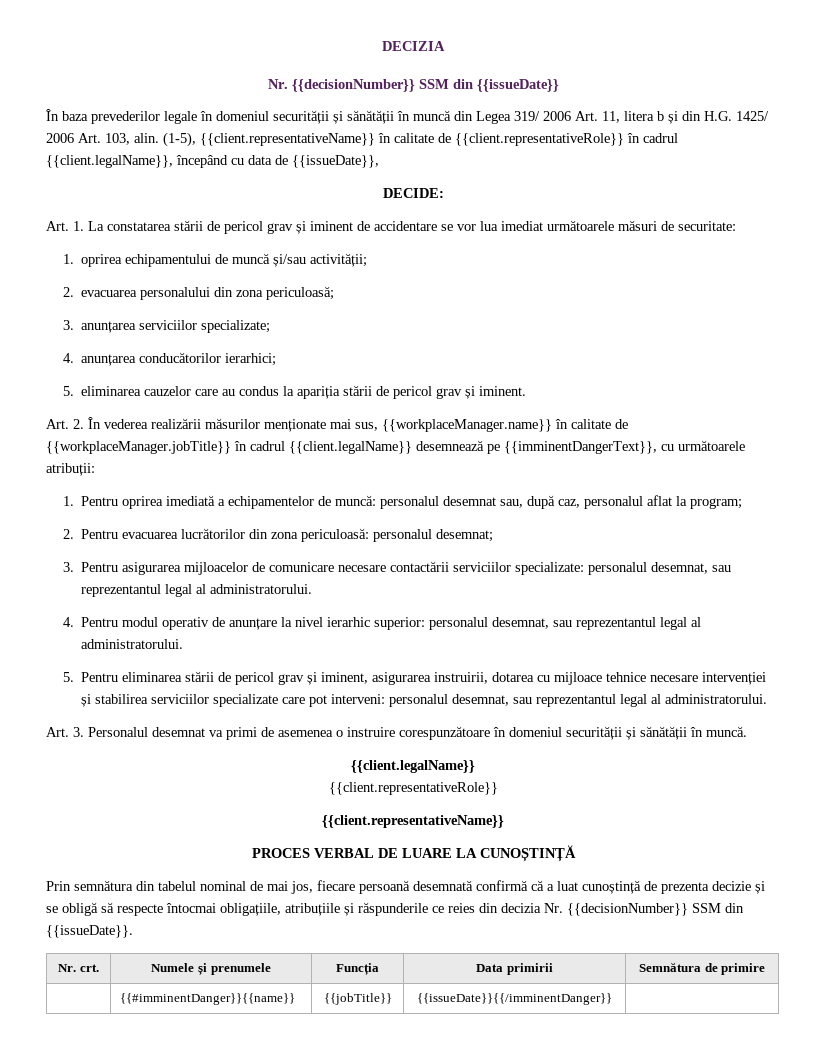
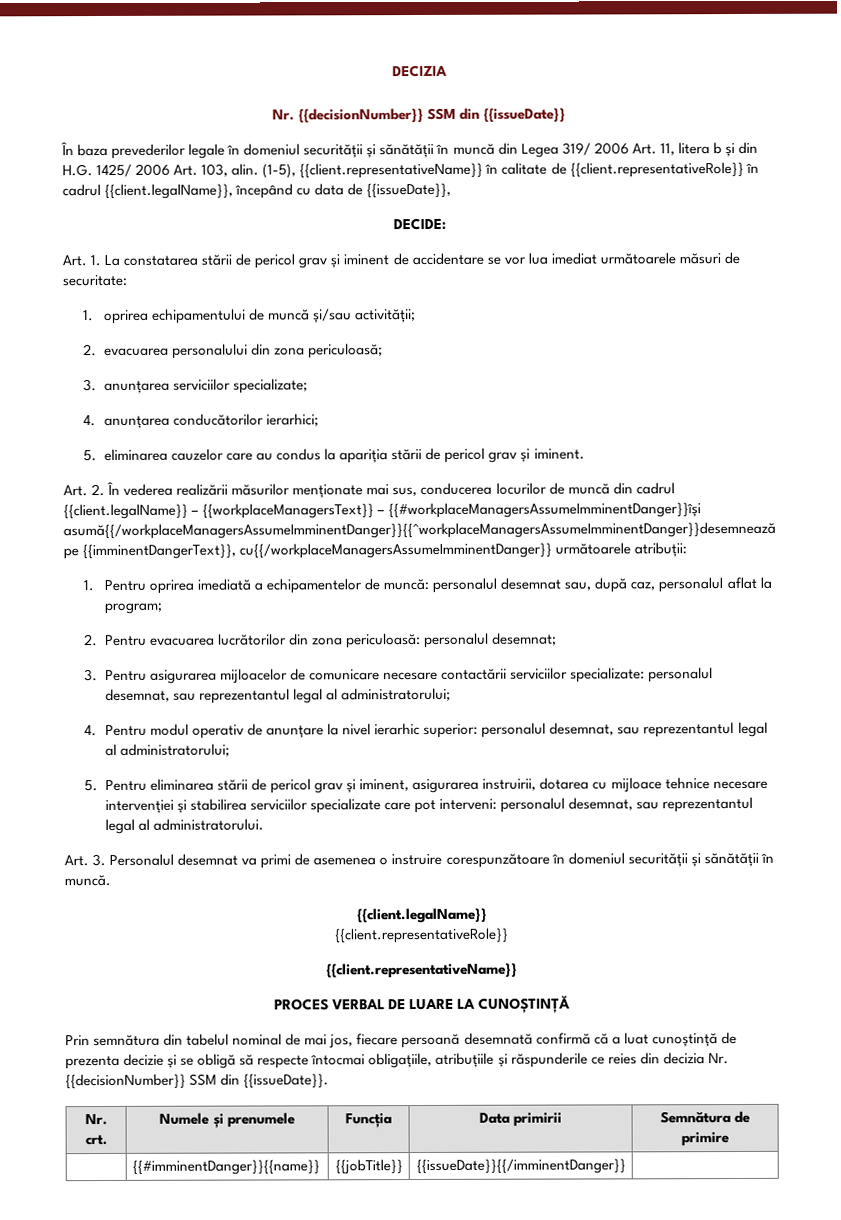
- Art. 2. În vederea realizării măsurilor menționate mai sus, {{workplaceManager.name}} în calitate de {{workplaceManager.jobTitle}} în cadrul {{client.legalName}} desemnează pe {{imminentDangerText}}, cu următoarele atribuții:
+ Art. 2. În vederea realizării măsurilor menționate mai sus, conducerea locurilor de muncă din cadrul {{client.legalName}} – {{workplaceManagersText}} – {{#workplaceManagersAssumeImminentDanger}}își asumă{{/workplaceManagersAssumeImminentDanger}}{{^workplaceManagersAssumeImminentDanger}}desemnează pe {{imminentDangerText}}, cu{{/workplaceManagersAssumeImminentDanger}} următoarele atribuții:
- 3. Pentru asigurarea mijloacelor de comunicare necesare contactării serviciilor specializate: personalul desemnat, sau reprezentantul legal al administratorului.
+ 3. Pentru asigurarea mijloacelor de comunicare necesare contactării serviciilor specializate: personalul desemnat, sau reprezentantul legal al administratorului;
- 4. Pentru modul operativ de anunțare la nivel ierarhic superior: personalul desemnat, sau reprezentantul legal al administratorului.
+ 4. Pentru modul operativ de anunțare la nivel ierarhic superior: personalul desemnat, sau reprezentantul legal al administratorului;

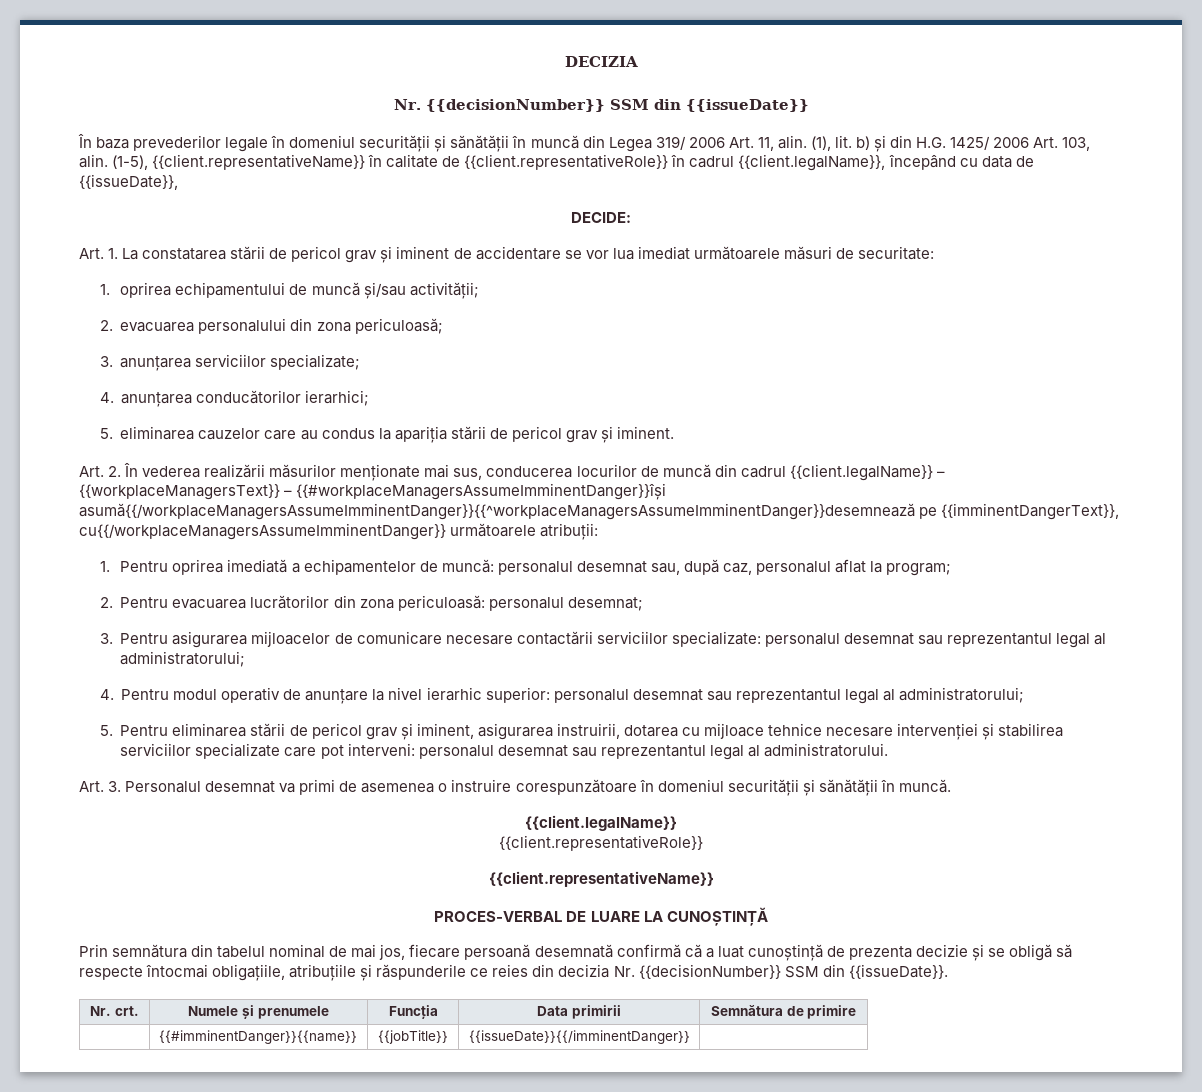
- În baza prevederilor legale în domeniul securității și sănătății în muncă din Legea 319/ 2006 Art. 11, litera b și din H.G. 1425/ 2006 Art. 103, alin.
+ În baza prevederilor legale în domeniul securității și sănătății în muncă din Legea 319/ 2006 Art. 11, alin. (1), lit. b) și din H.G. 1425/ 2006 Art. 103, alin.
- 3. Pentru asigurarea mijloacelor de comunicare necesare contactării serviciilor specializate: personalul desemnat, sau reprezentantul legal al administratorului;
+ 3. Pentru asigurarea mijloacelor de comunicare necesare contactării serviciilor specializate: personalul desemnat sau reprezentantul legal al administratorului;
- 4. Pentru modul operativ de anunțare la nivel ierarhic superior: personalul desemnat, sau reprezentantul legal al administratorului;
+ 4. Pentru modul operativ de anunțare la nivel ierarhic superior: personalul desemnat sau reprezentantul legal al administratorului;
- 5. Pentru eliminarea stării de pericol grav și iminent, asigurarea instruirii, dotarea cu mijloace tehnice necesare intervenției și stabilirea serviciilor specializate care pot interveni: personalul desemnat, sau reprezentantul legal al administratorului.
+ 5. Pentru eliminarea stării de pericol grav și iminent, asigurarea instruirii, dotarea cu mijloace tehnice necesare intervenției și stabilirea serviciilor specializate care pot interveni: personalul desemnat sau reprezentantul legal al administratorului.
- PROCES VERBAL DE LUARE LA CUNOȘTINȚĂ
+ PROCES-VERBAL DE LUARE LA CUNOȘTINȚĂ

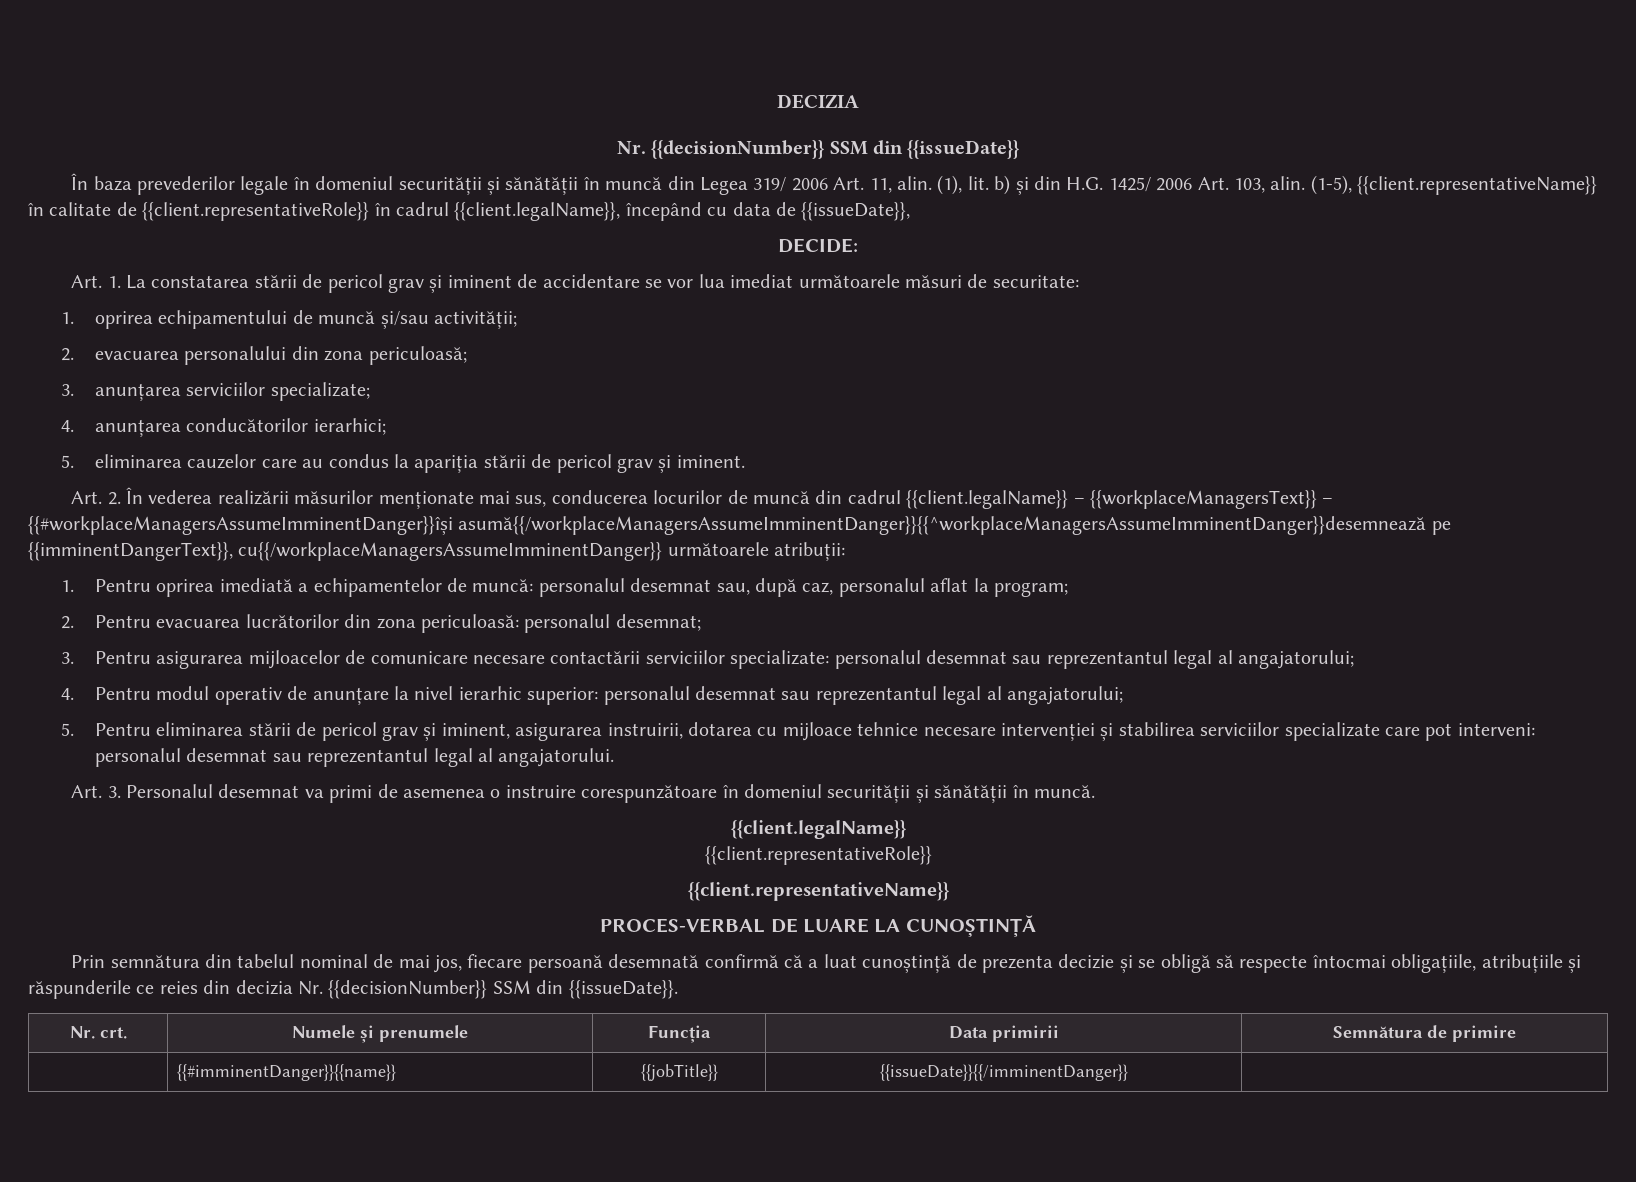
- 3. Pentru asigurarea mijloacelor de comunicare necesare contactării serviciilor specializate: personalul desemnat sau reprezentantul legal al administratorului;
+ 3. Pentru asigurarea mijloacelor de comunicare necesare contactării serviciilor specializate: personalul desemnat sau reprezentantul legal al angajatorului;
- 4. Pentru modul operativ de anunțare la nivel ierarhic superior: personalul desemnat sau reprezentantul legal al administratorului;
+ 4. Pentru modul operativ de anunțare la nivel ierarhic superior: personalul desemnat sau reprezentantul legal al angajatorului;
- 5. Pentru eliminarea stării de pericol grav și iminent, asigurarea instruirii, dotarea cu mijloace tehnice necesare intervenției și stabilirea serviciilor specializate care pot interveni: personalul desemnat sau reprezentantul legal al administratorului.
+ 5. Pentru eliminarea stării de pericol grav și iminent, asigurarea instruirii, dotarea cu mijloace tehnice necesare intervenției și stabilirea serviciilor specializate care pot interveni: personalul desemnat sau reprezentantul legal al angajatorului.

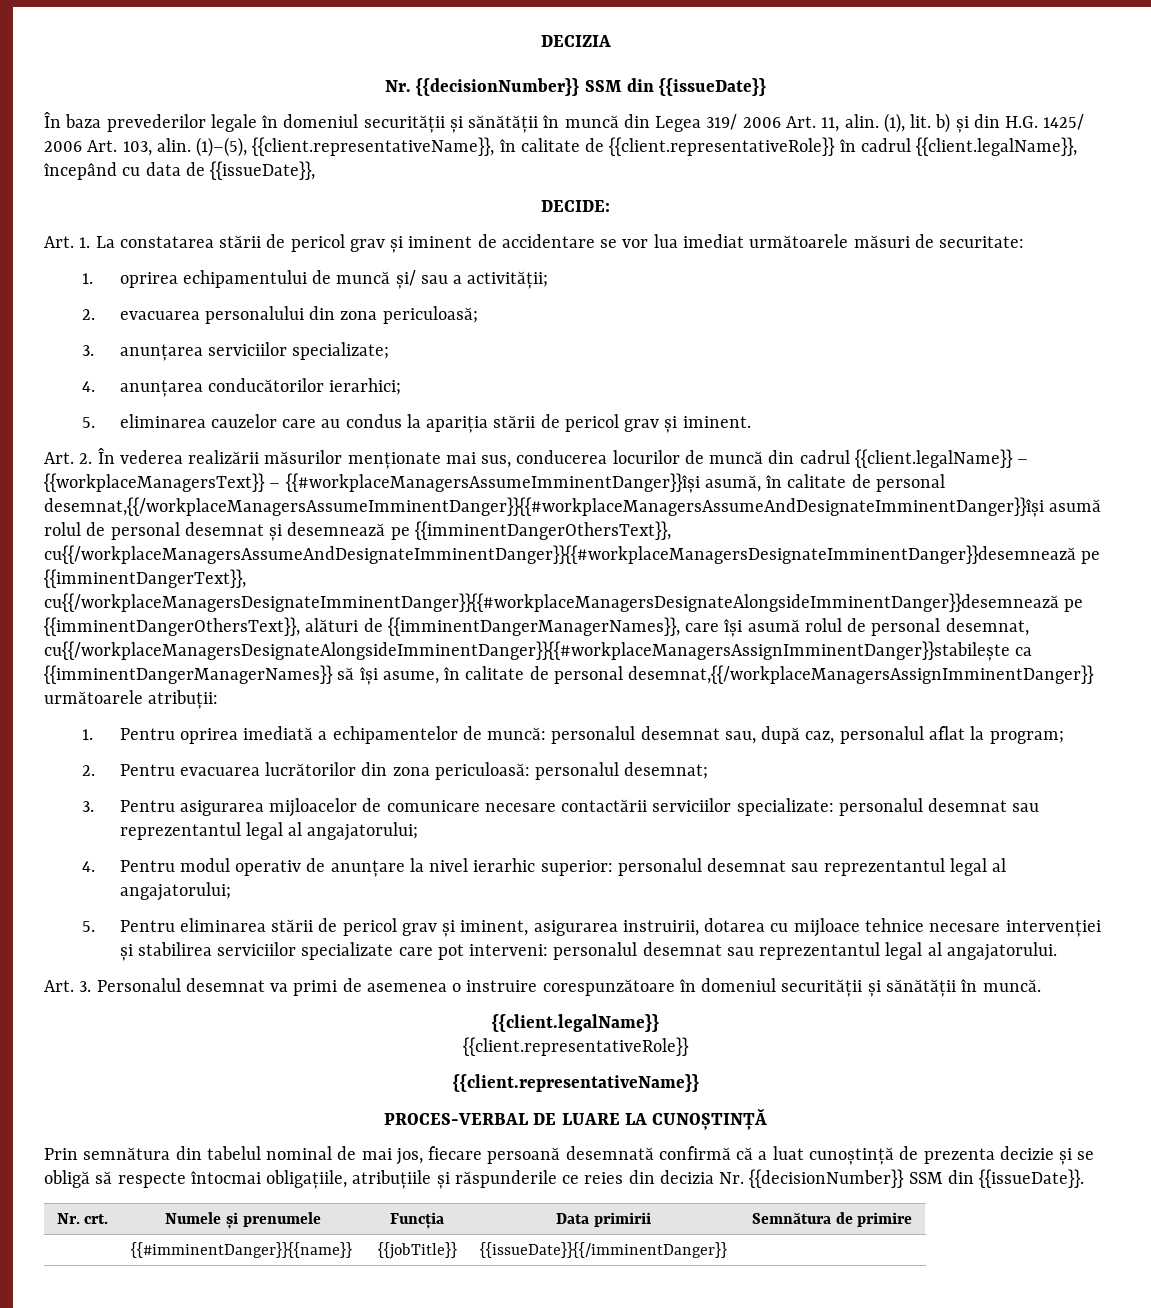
- (1-5), {{client.representativeName}} în calitate de {{client.representativeRole}} în cadrul {{client.legalName}}, începând cu data de {{issueDate}},
+ (1)–(5), {{client.representativeName}}, în calitate de {{client.representativeRole}} în cadrul {{client.legalName}}, începând cu data de {{issueDate}},
- 1. oprirea echipamentului de muncă și/sau activității;
+ 1. oprirea echipamentului de muncă și/ sau a activității;
- Art. 2. În vederea realizării măsurilor menționate mai sus, conducerea locurilor de muncă din cadrul {{client.legalName}} – {{workplaceManagersText}} – {{#workplaceManagersAssumeImminentDanger}}își asumă{{/workplaceManagersAssumeImminentDanger}}{{^workplaceManagersAssumeImminentDanger}}desemnează pe {{imminentDangerText}}, cu{{/workplaceManagersAssumeImminentDanger}} următoarele atribuții:
+ Art. 2. În vederea realizării măsurilor menționate mai sus, conducerea locurilor de muncă din cadrul {{client.legalName}} – {{workplaceManagersText}} – {{#workplaceManagersAssumeImminentDanger}}își asumă, în calitate de personal desemnat,{{/workplaceManagersAssumeImminentDanger}}{{#workplaceManagersAssumeAndDesignateImminentDanger}}își asumă rolul de personal desemnat și desemnează pe {{imminentDangerOthersText}}, cu{{/workplaceManagersAssumeAndDesignateImminentDanger}}{{#workplaceManagersDesignateImminentDanger}}desemnează pe {{imminentDangerText}}, cu{{/workplaceManagersDesignateImminentDanger}}{{#workplaceManagersDesignateAlongsideImminentDanger}}desemnează pe {{imminentDangerOthersText}}, alături de {{imminentDangerManagerNames}}, care își asumă rolul de personal desemnat, cu{{/workplaceManagersDesignateAlongsideImminentDanger}}{{#workplaceManagersAssignImminentDanger}}stabilește ca {{imminentDangerManagerNames}} să își asume, în calitate de personal desemnat,{{/workplaceManagersAssignImminentDanger}} următoarele atribuții:

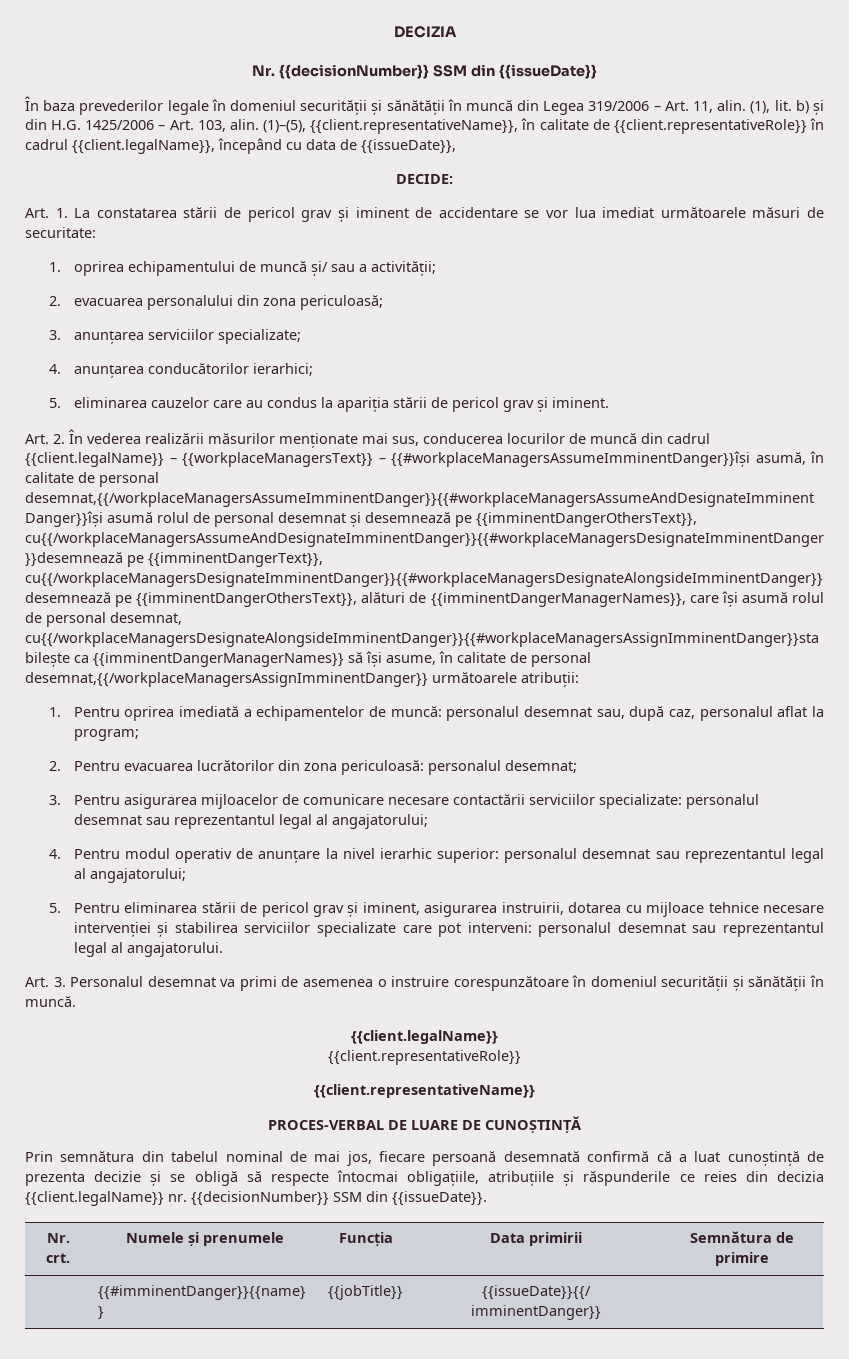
- În baza prevederilor legale în domeniul securității și sănătății în muncă din Legea 319/ 2006 Art. 11, alin.
+ În baza prevederilor legale în domeniul securității și sănătății în muncă din Legea 319/2006 – Art. 11, alin.
- (1), lit. b) și din H.G. 1425/ 2006 Art. 103, alin.
+ (1), lit. b) și din H.G. 1425/2006 – Art. 103, alin.
- PROCES-VERBAL DE LUARE LA CUNOȘTINȚĂ
+ PROCES-VERBAL DE LUARE DE CUNOȘTINȚĂ
- Prin semnătura din tabelul nominal de mai jos, fiecare persoană desemnată confirmă că a luat cunoștință de prezenta decizie și se obligă să respecte întocmai obligațiile, atribuțiile și răspunderile ce reies din decizia Nr. {{decisionNumber}} SSM din {{issueDate}}.
+ Prin semnătura din tabelul nominal de mai jos, fiecare persoană desemnată confirmă că a luat cunoștință de prezenta decizie și se obligă să respecte întocmai obligațiile, atribuțiile și răspunderile ce reies din decizia {{client.legalName}} nr. {{decisionNumber}} SSM din {{issueDate}}.

